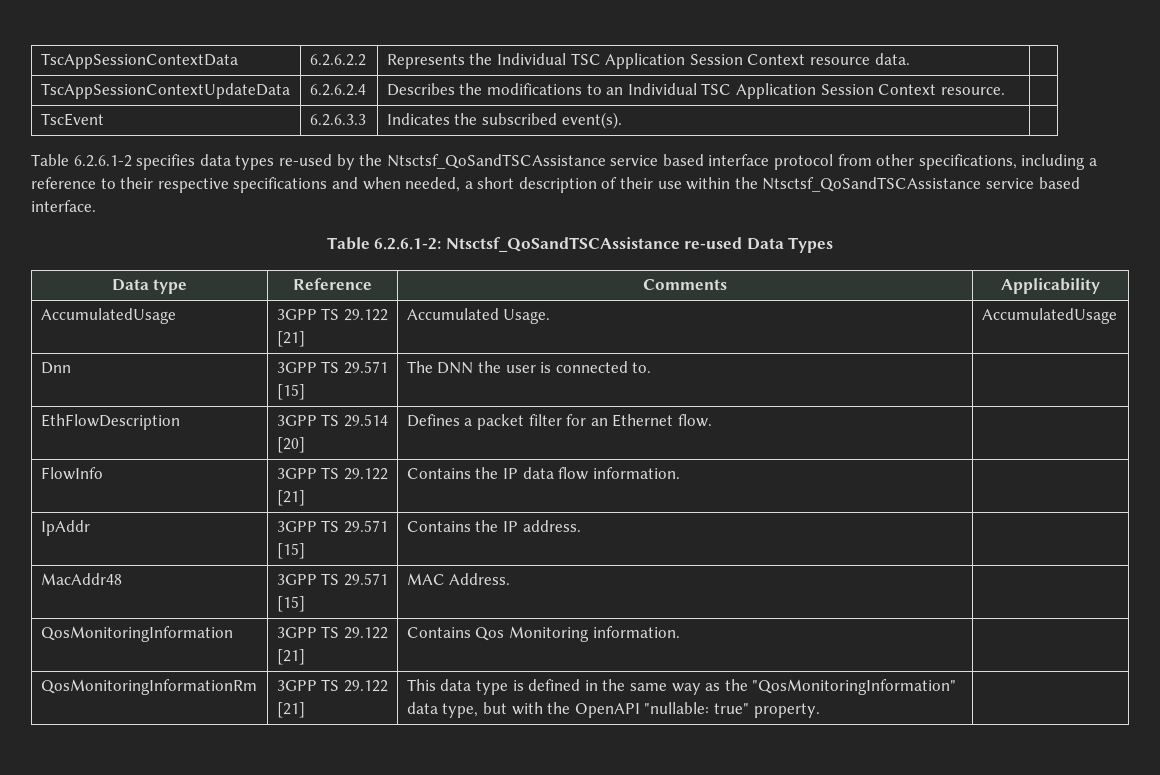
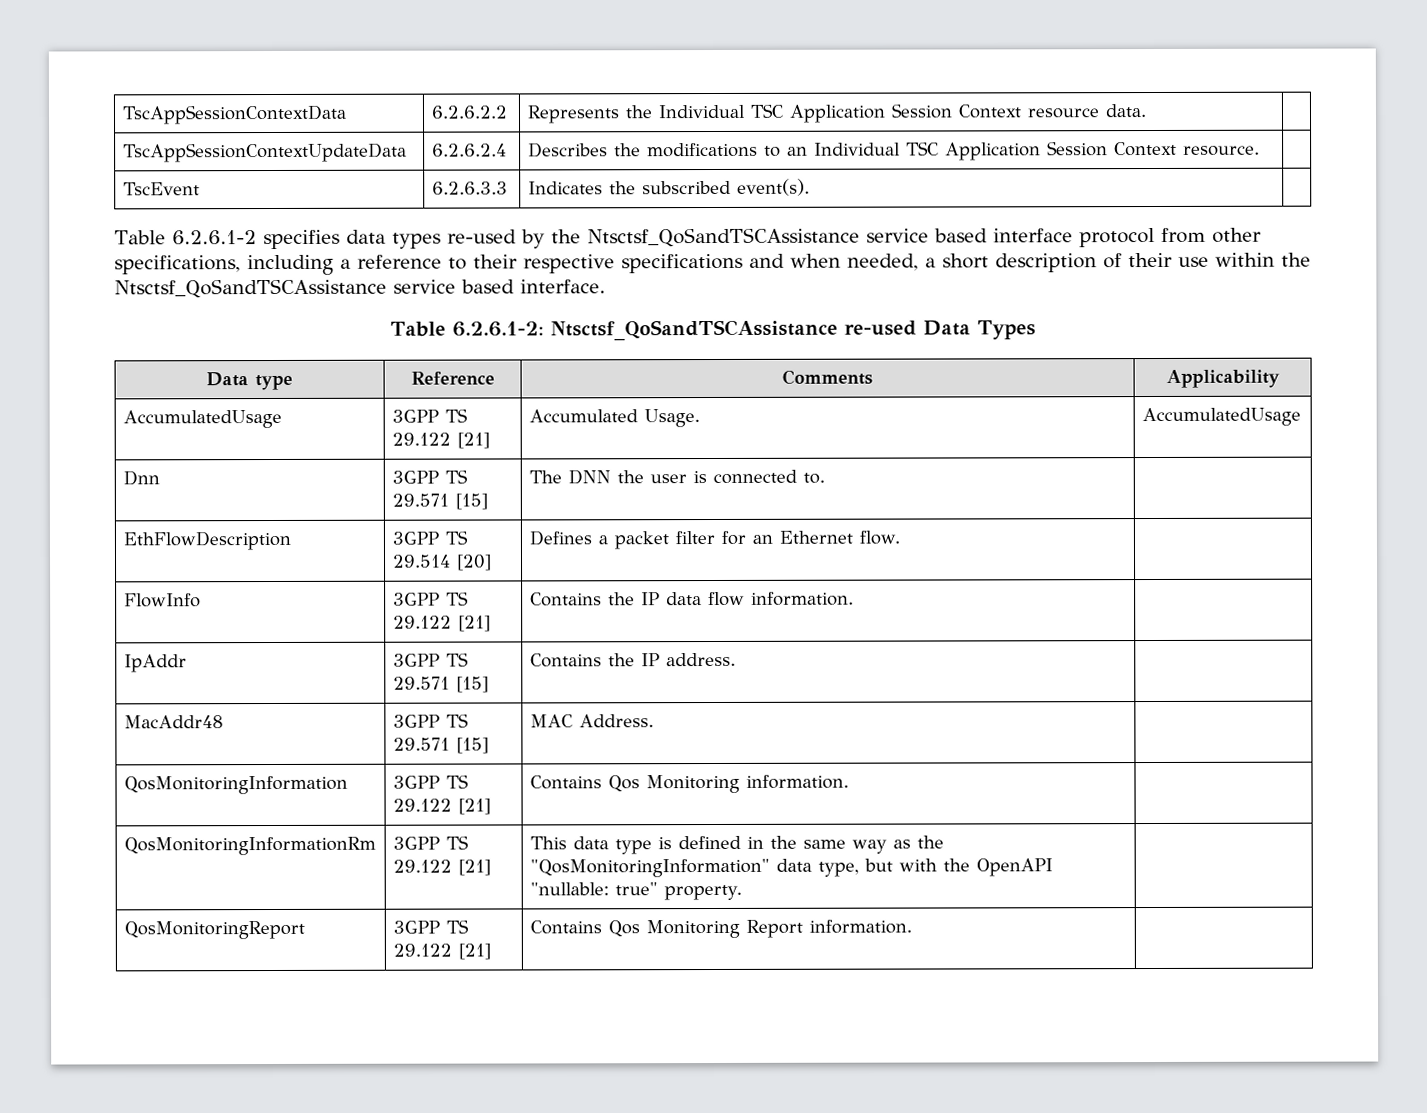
+ QosMonitoringReport | 3GPP TS 29.122 [21] | Contains Qos Monitoring Report information. |

